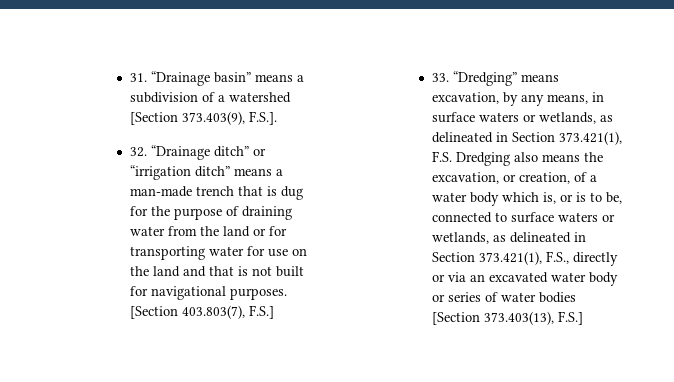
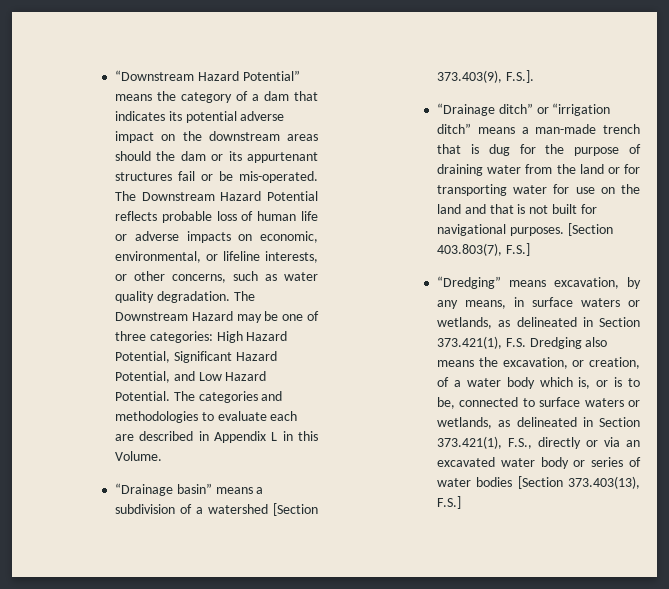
- 31. “Drainage basin” means a subdivision of a watershed [Section 373.403(9), F.S.].
+ “Downstream Hazard Potential” means the category of a dam that indicates its potential adverse impact on the downstream areas should the dam or its appurtenant structures fail or be mis-operated. The Downstream Hazard Potential reflects probable loss of human life or adverse impacts on economic, environmental, or lifeline interests, or other concerns, such as water quality degradation. The Downstream Hazard may be one of three categories: High Hazard Potential, Significant Hazard Potential, and Low Hazard Potential. The categories and methodologies to evaluate each are described in Appendix L in this Volume.
+ “Drainage basin” means a subdivision of a watershed [Section 373.403(9), F.S.].
- 32. “Drainage ditch” or “irrigation ditch” means a man-made trench that is dug for the purpose of draining water from the land or for transporting water for use on the land and that is not built for navigational purposes.
+ “Drainage ditch” or “irrigation ditch” means a man-made trench that is dug for the purpose of draining water from the land or for transporting water for use on the land and that is not built for navigational purposes.
- 33. “Dredging” means excavation, by any means, in surface waters or wetlands, as delineated in Section 373.421(1), F.S. Dredging also means the excavation, or creation, of a water body which is, or is to be, connected to surface waters or wetlands, as delineated in Section 373.421(1), F.S., directly or via an excavated water body or series of water bodies [Section 373.403(13), F.S.]
+ “Dredging” means excavation, by any means, in surface waters or wetlands, as delineated in Section 373.421(1), F.S. Dredging also means the excavation, or creation, of a water body which is, or is to be, connected to surface waters or wetlands, as delineated in Section 373.421(1), F.S., directly or via an excavated water body or series of water bodies [Section 373.403(13), F.S.]

